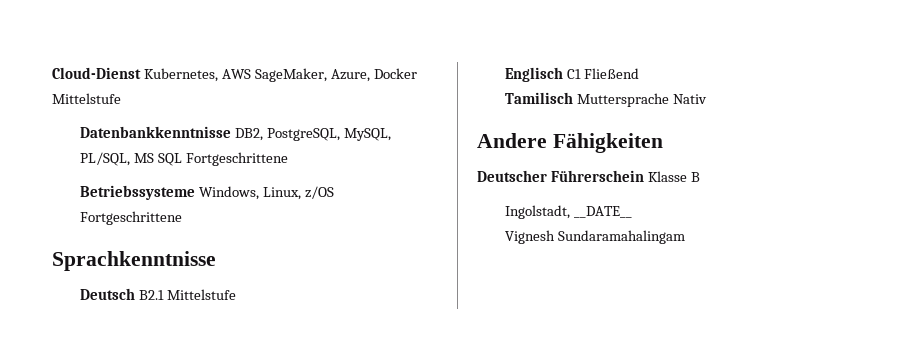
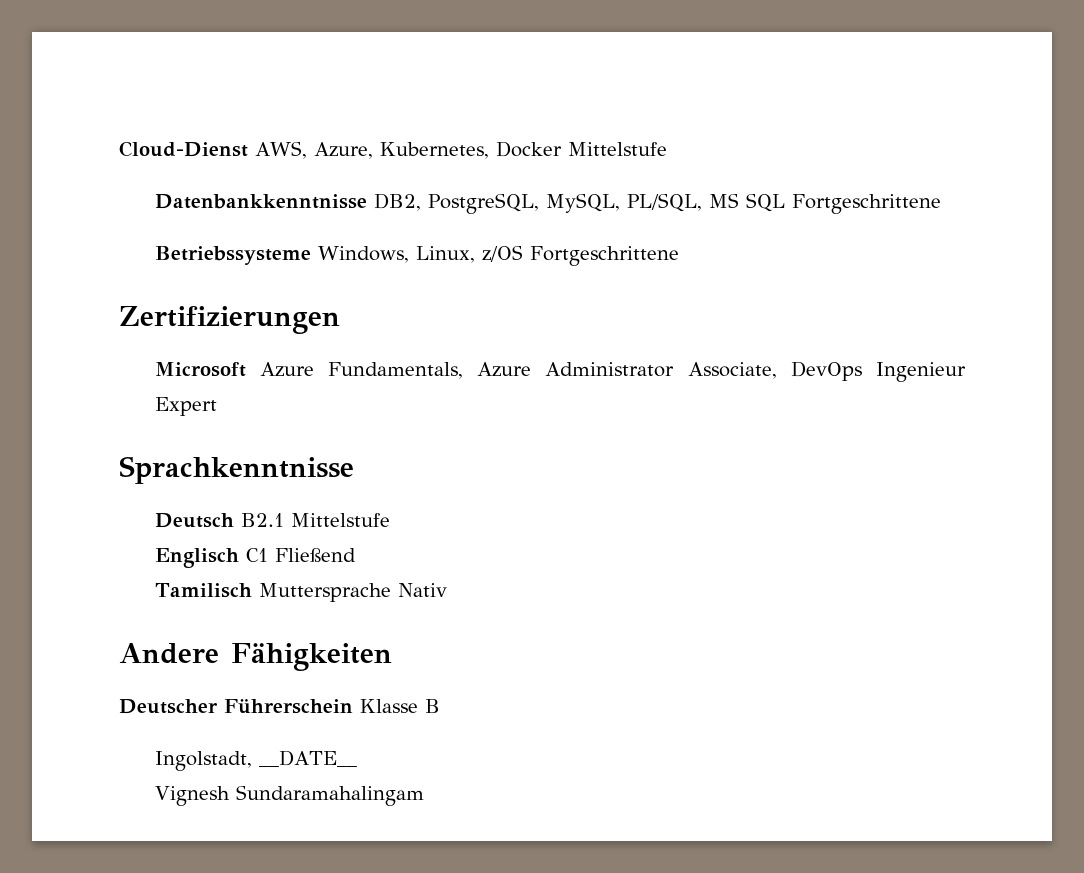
- Cloud-Dienst Kubernetes, AWS SageMaker, Azure, Docker Mittelstufe
+ Cloud-Dienst AWS, Azure, Kubernetes, Docker Mittelstufe
+ Zertifizierungen
+ Microsoft Azure Fundamentals, Azure Administrator Associate, DevOps Ingenieur Expert

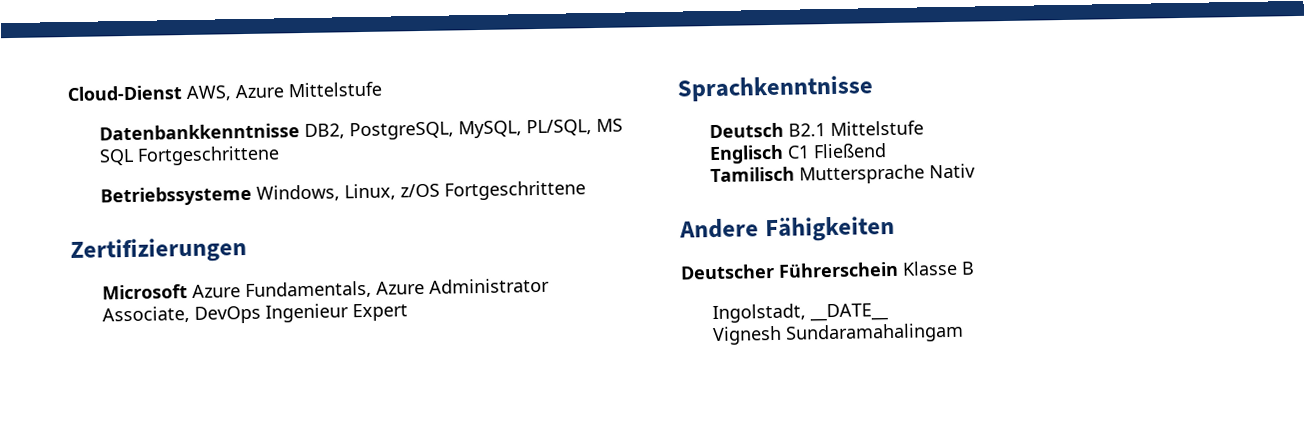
- Cloud-Dienst AWS, Azure, Kubernetes, Docker Mittelstufe
+ Cloud-Dienst AWS, Azure Mittelstufe

